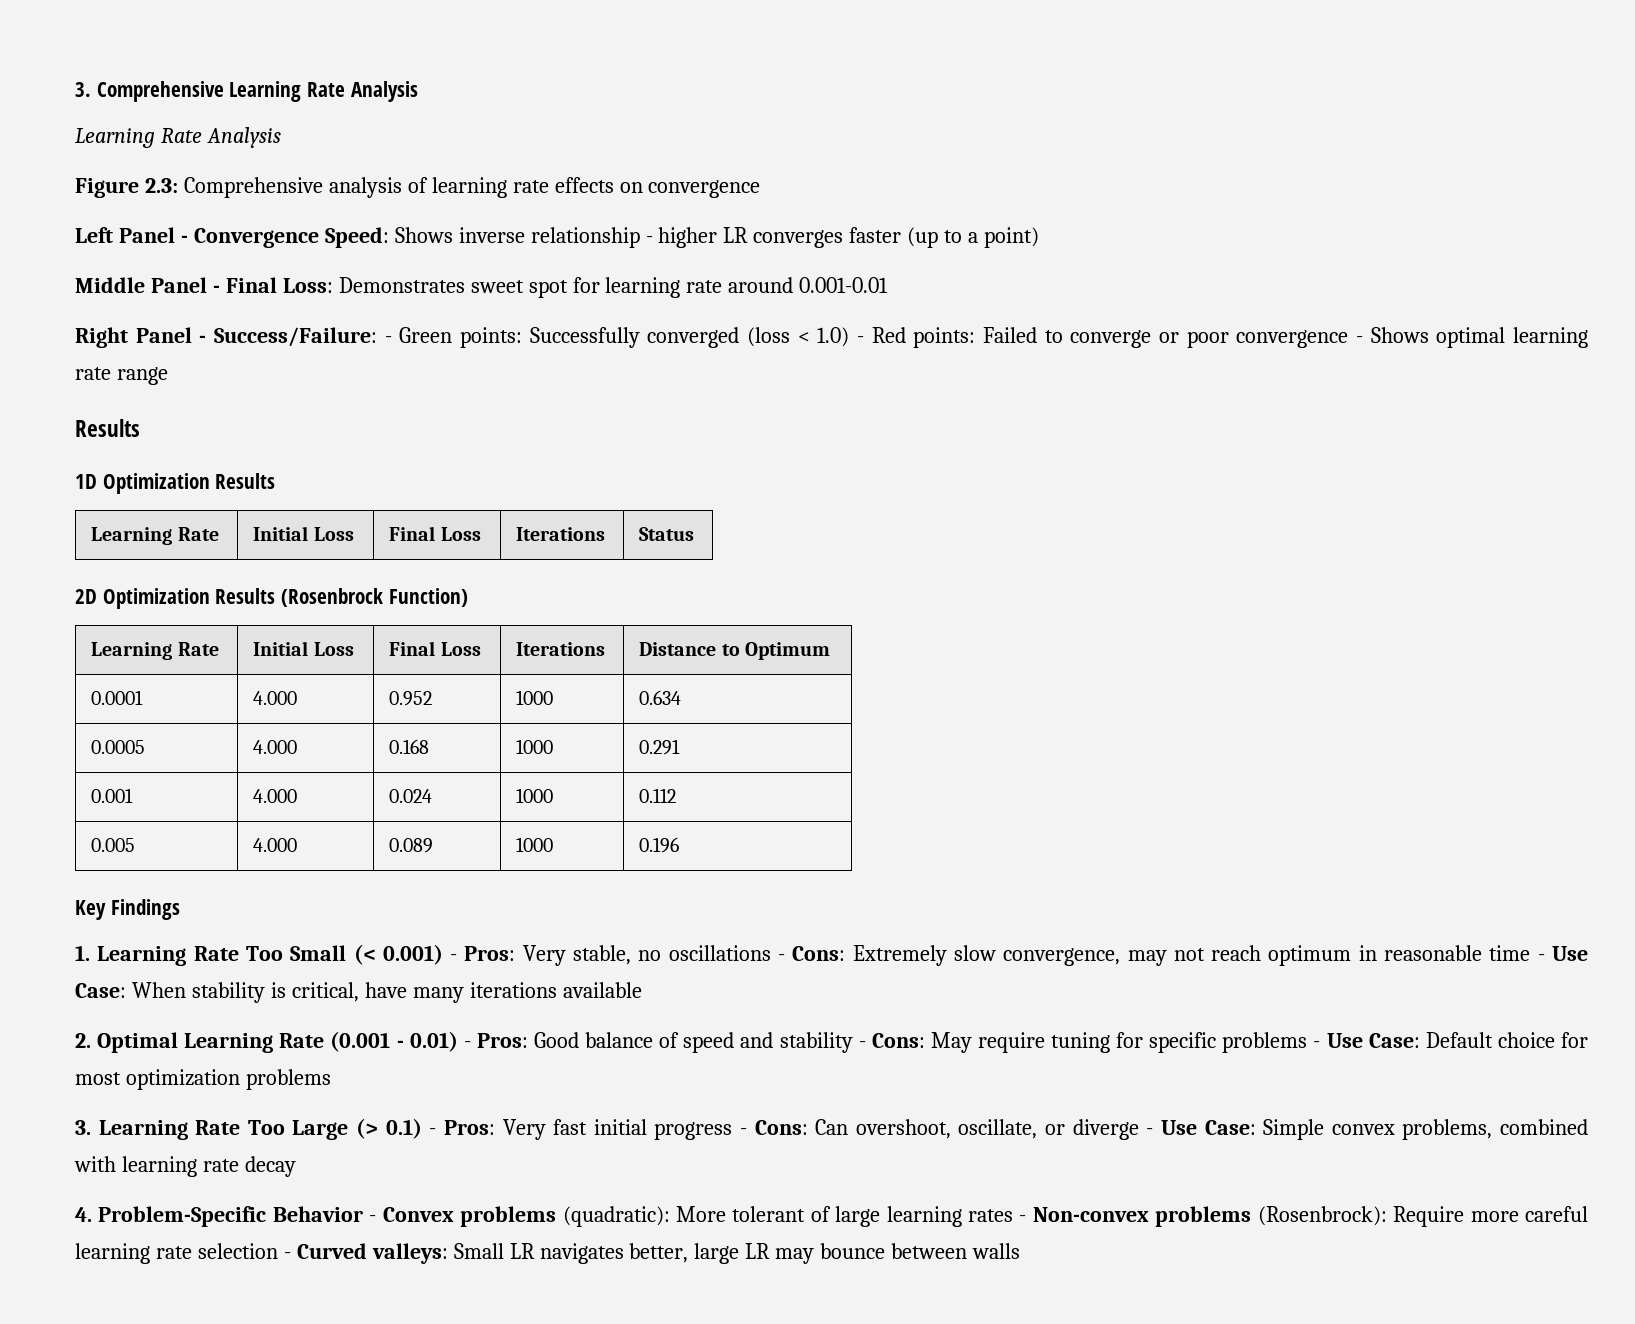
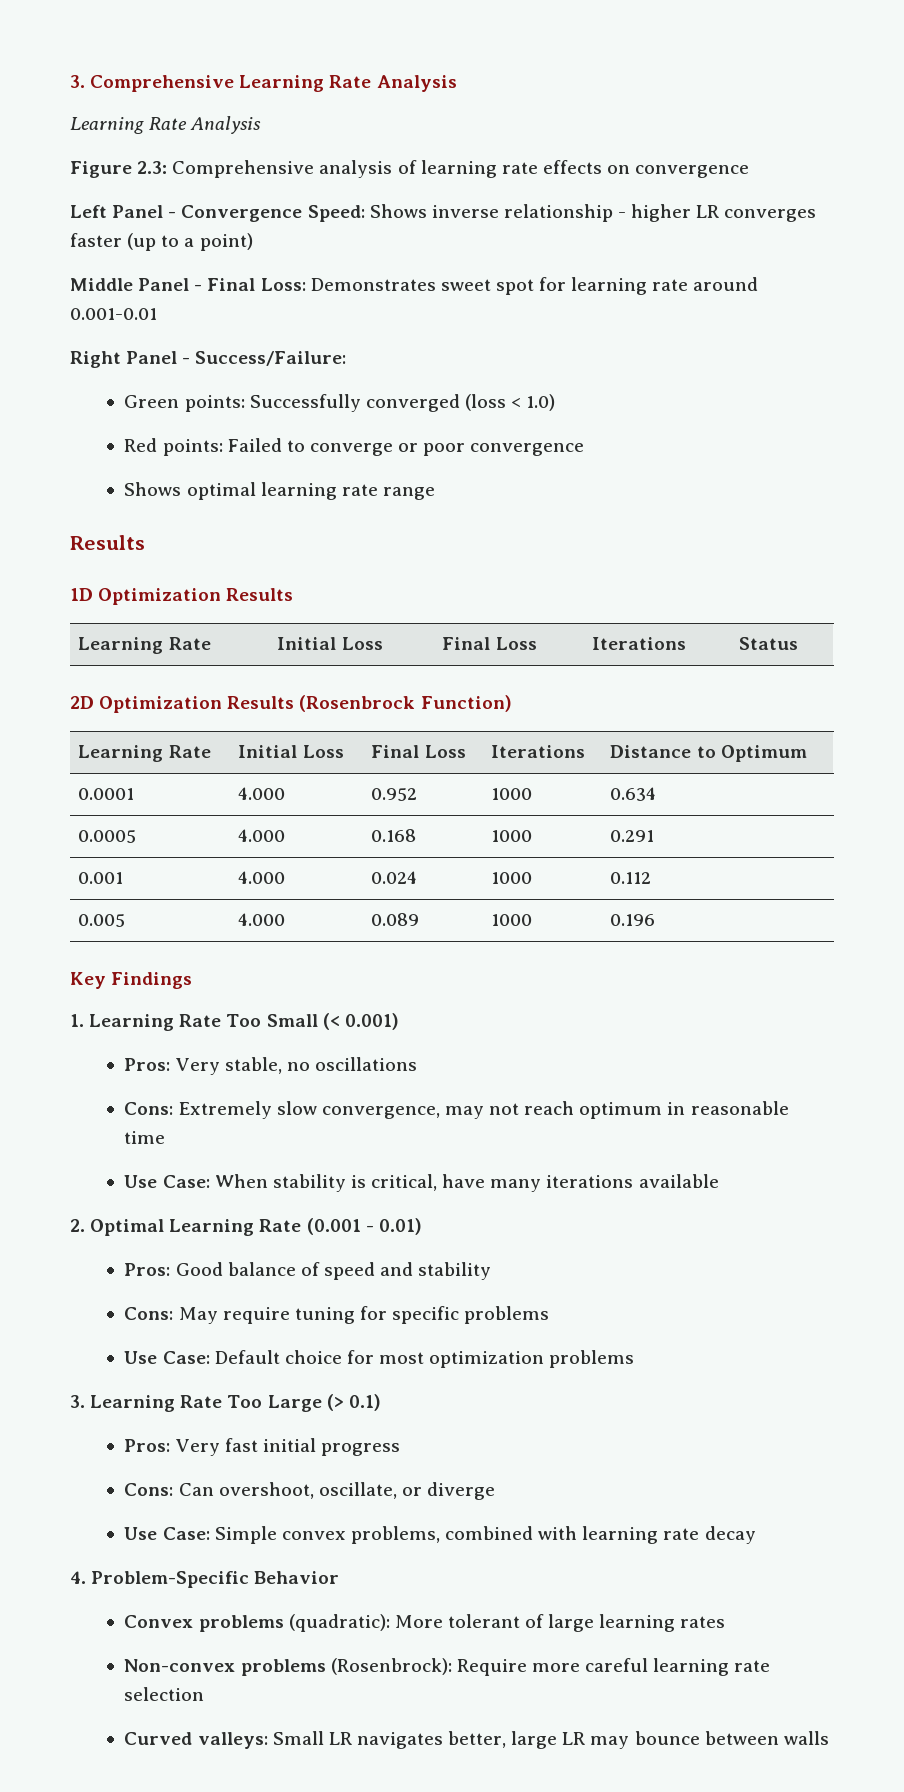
- Right Panel - Success/Failure: - Green points: Successfully converged (loss < 1.0) - Red points: Failed to converge or poor convergence - Shows optimal learning rate range
+ Right Panel - Success/Failure:
+ Green points: Successfully converged (loss < 1.0)
+ Red points: Failed to converge or poor convergence
+ Shows optimal learning rate range
- 1. Learning Rate Too Small (< 0.001) - Pros: Very stable, no oscillations - Cons: Extremely slow convergence, may not reach optimum in reasonable time - Use Case: When stability is critical, have many iterations available
+ 1. Learning Rate Too Small (< 0.001)
+ Pros: Very stable, no oscillations
+ Cons: Extremely slow convergence, may not reach optimum in reasonable time
+ Use Case: When stability is critical, have many iterations available
- 2. Optimal Learning Rate (0.001 - 0.01) - Pros: Good balance of speed and stability - Cons: May require tuning for specific problems - Use Case: Default choice for most optimization problems
+ 2. Optimal Learning Rate (0.001 - 0.01)
+ Pros: Good balance of speed and stability
+ Cons: May require tuning for specific problems
+ Use Case: Default choice for most optimization problems
- 3. Learning Rate Too Large (> 0.1) - Pros: Very fast initial progress - Cons: Can overshoot, oscillate, or diverge - Use Case: Simple convex problems, combined with learning rate decay
+ 3. Learning Rate Too Large (> 0.1)
+ Pros: Very fast initial progress
+ Cons: Can overshoot, oscillate, or diverge
+ Use Case: Simple convex problems, combined with learning rate decay
- 4. Problem-Specific Behavior - Convex problems (quadratic): More tolerant of large learning rates - Non-convex problems (Rosenbrock): Require more careful learning rate selection - Curved valleys: Small LR navigates better, large LR may bounce between walls
+ 4. Problem-Specific Behavior
+ Convex problems (quadratic): More tolerant of large learning rates
+ Non-convex problems (Rosenbrock): Require more careful learning rate selection
+ Curved valleys: Small LR navigates better, large LR may bounce between walls

